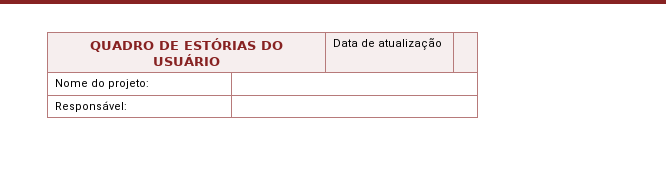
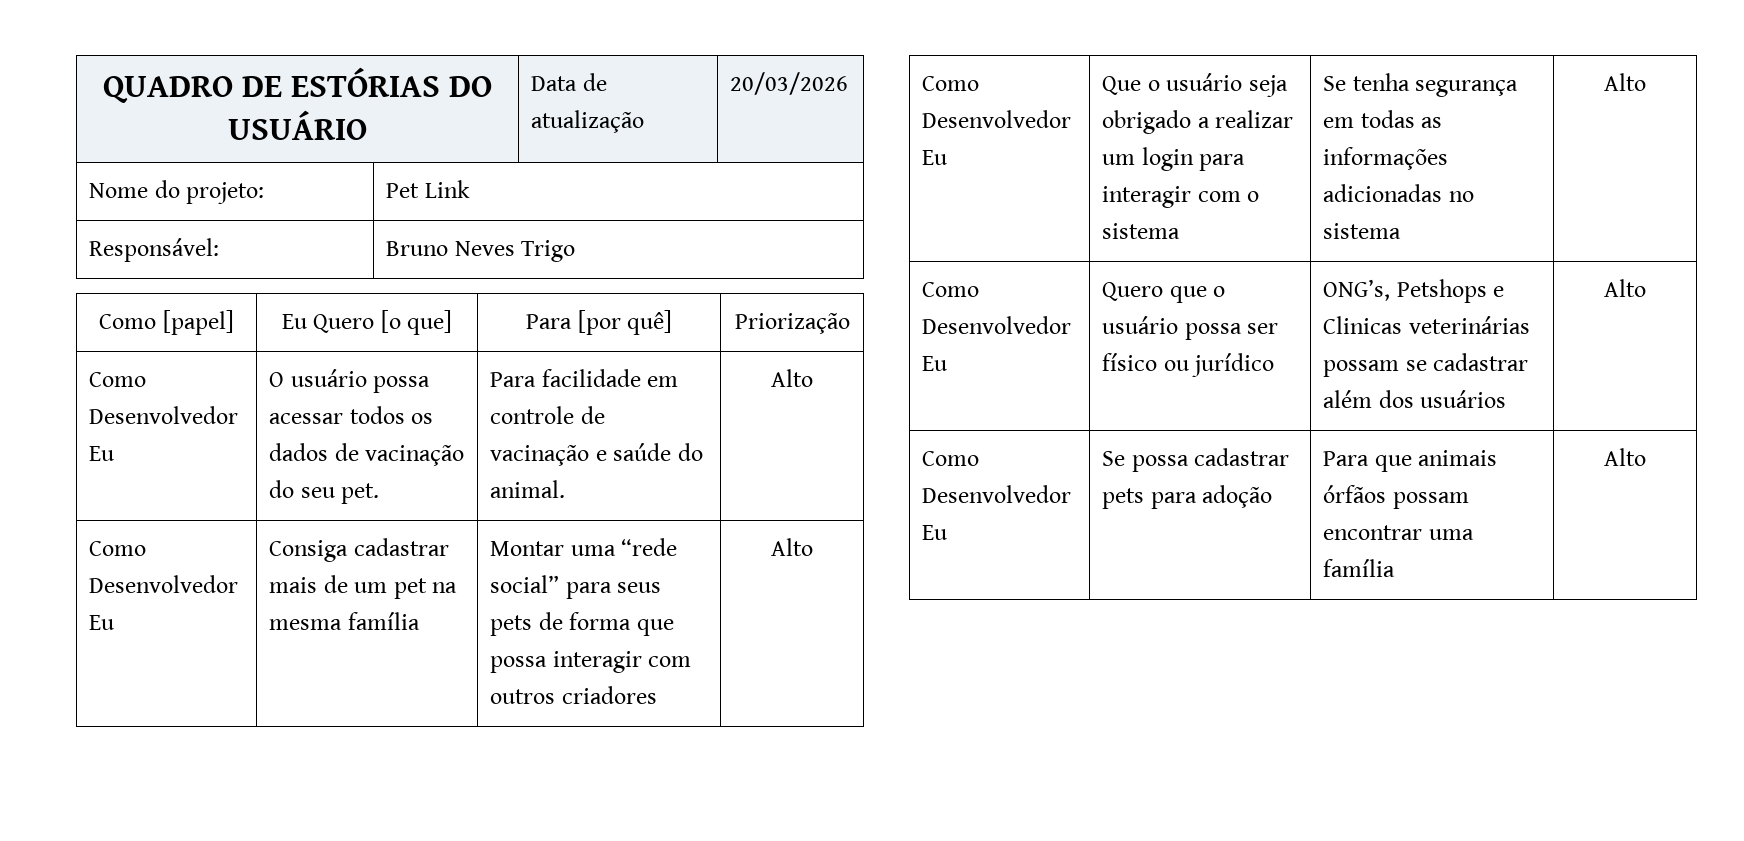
- QUADRO DE ESTÓRIAS DO USUÁRIO | Data de atualização |
+ QUADRO DE ESTÓRIAS DO USUÁRIO | Data de atualização | 20/03/2026
- Nome do projeto: |
+ Nome do projeto: | Pet Link
- Responsável: |
+ Responsável: | Bruno Neves Trigo
+ Como [papel] | Eu Quero [o que] | Para [por quê] | Priorização
+ Como Desenvolvedor Eu | O usuário possa acessar todos os dados de vacinação do seu pet. | Para facilidade em controle de vacinação e saúde do animal. | Alto
+ Como Desenvolvedor Eu | Consiga cadastrar mais de um pet na mesma família | Montar uma “rede social” para seus pets de forma que possa interagir com outros criadores | Alto
+ Como Desenvolvedor Eu | Que o usuário seja obrigado a realizar um login para interagir com o sistema | Se tenha segurança em todas as informações adicionadas no sistema | Alto
+ Como Desenvolvedor Eu | Quero que o usuário possa ser físico ou jurídico | ONG’s, Petshops e Clinicas veterinárias possam se cadastrar além dos usuários | Alto
+ Como Desenvolvedor Eu | Se possa cadastrar pets para adoção | Para que animais órfãos possam encontrar uma família | Alto

